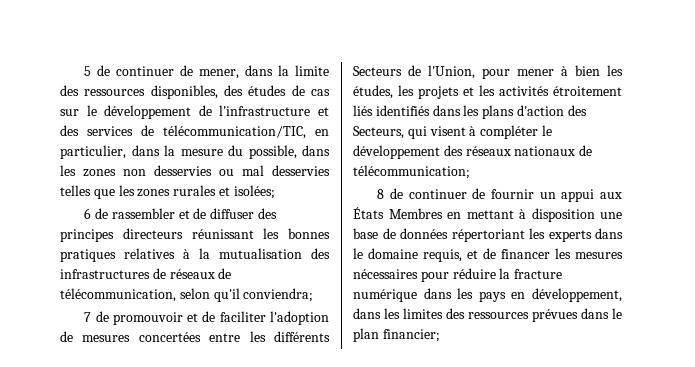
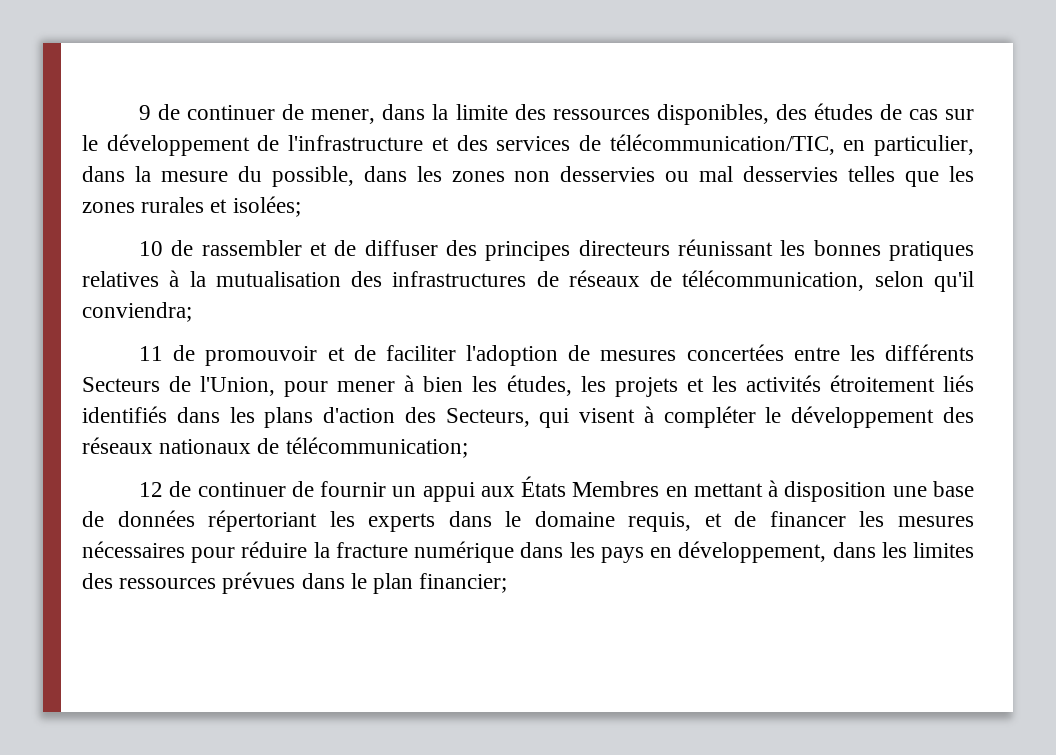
- 5 de continuer de mener, dans la limite des ressources disponibles, des études de cas sur le développement de l'infrastructure et des services de télécommunication/TIC, en particulier, dans la mesure du possible, dans les zones non desservies ou mal desservies telles que les zones rurales et isolées;
+ 9 de continuer de mener, dans la limite des ressources disponibles, des études de cas sur le développement de l'infrastructure et des services de télécommunication/TIC, en particulier, dans la mesure du possible, dans les zones non desservies ou mal desservies telles que les zones rurales et isolées;
- 6 de rassembler et de diffuser des principes directeurs réunissant les bonnes pratiques relatives à la mutualisation des infrastructures de réseaux de télécommunication, selon qu'il conviendra;
+ 10 de rassembler et de diffuser des principes directeurs réunissant les bonnes pratiques relatives à la mutualisation des infrastructures de réseaux de télécommunication, selon qu'il conviendra;
- 7 de promouvoir et de faciliter l'adoption de mesures concertées entre les différents Secteurs de l'Union, pour mener à bien les études, les projets et les activités étroitement liés identifiés dans les plans d'action des Secteurs, qui visent à compléter le développement des réseaux nationaux de télécommunication;
+ 11 de promouvoir et de faciliter l'adoption de mesures concertées entre les différents Secteurs de l'Union, pour mener à bien les études, les projets et les activités étroitement liés identifiés dans les plans d'action des Secteurs, qui visent à compléter le développement des réseaux nationaux de télécommunication;
- 8 de continuer de fournir un appui aux États Membres en mettant à disposition une base de données répertoriant les experts dans le domaine requis, et de financer les mesures nécessaires pour réduire la fracture numérique dans les pays en développement, dans les limites des ressources prévues dans le plan financier;
+ 12 de continuer de fournir un appui aux États Membres en mettant à disposition une base de données répertoriant les experts dans le domaine requis, et de financer les mesures nécessaires pour réduire la fracture numérique dans les pays en développement, dans les limites des ressources prévues dans le plan financier;

